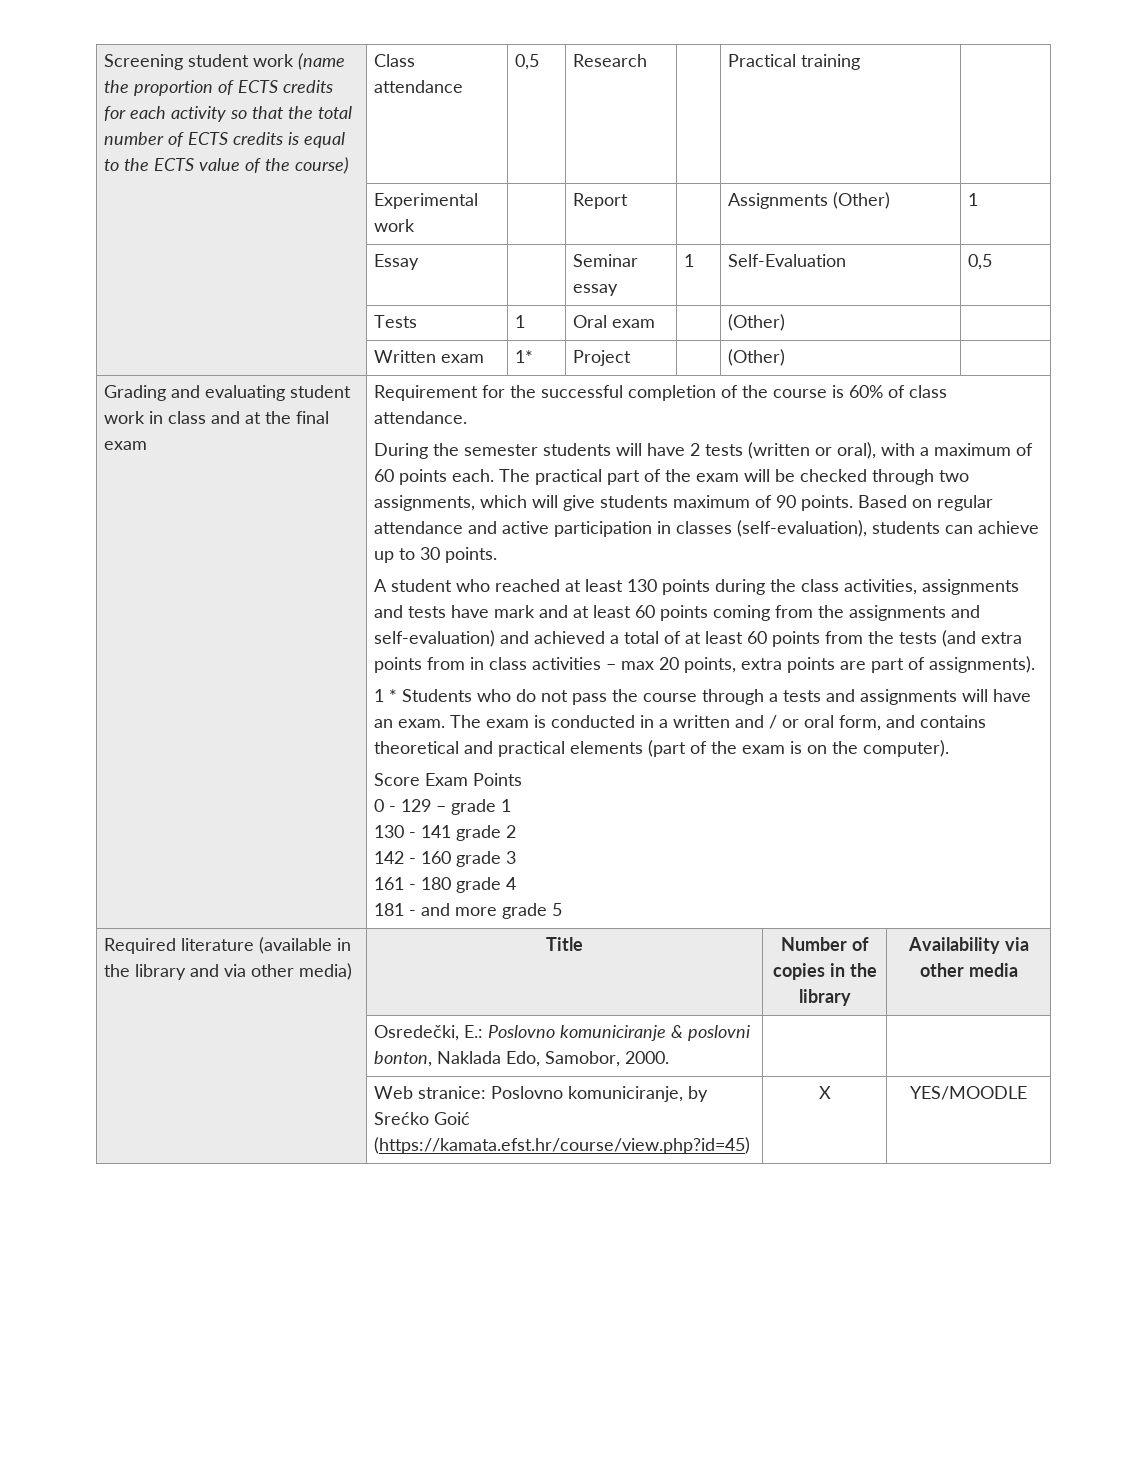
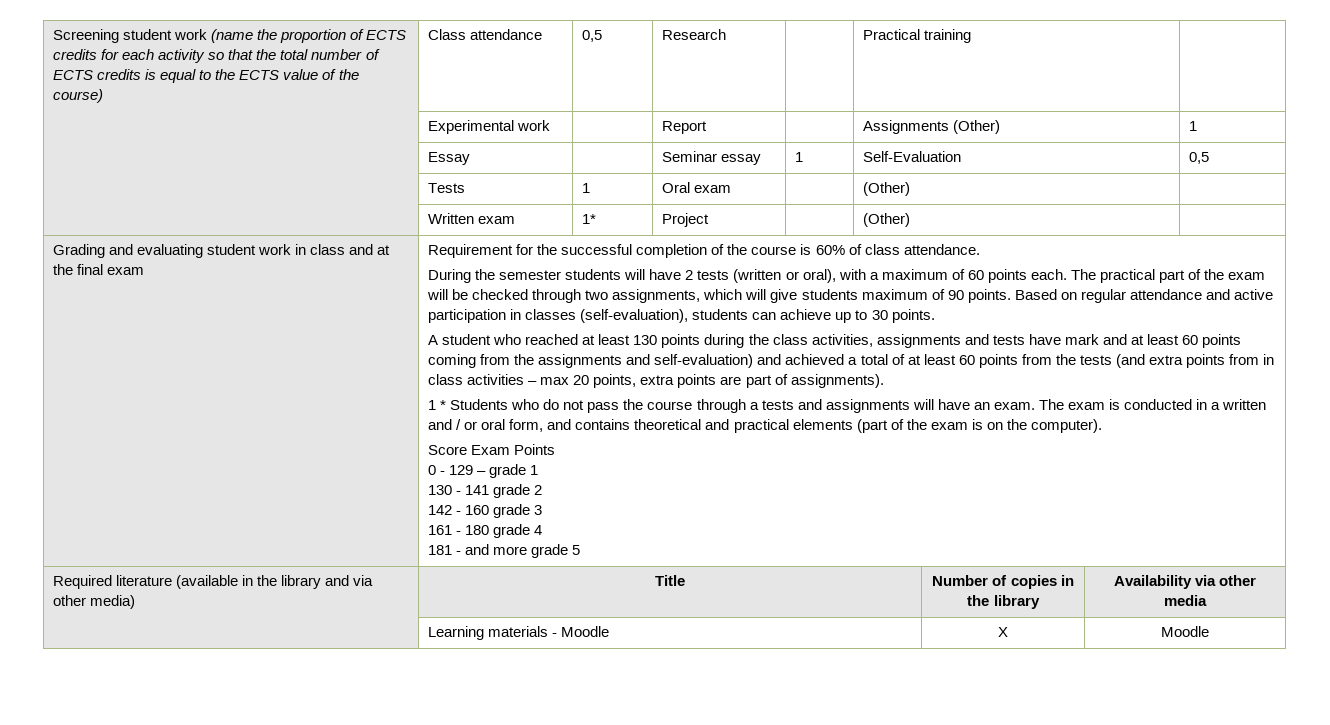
- | Osredečki, E.: Poslovno komuniciranje & poslovni bonton, Naklada Edo, Samobor, 2000. | |
- | Web stranice: Poslovno komuniciranje, by Srećko Goić (https://kamata.efst.hr/course/view.php?id=45) | X | YES/MOODLE
+ | Learning materials - Moodle | X | Moodle

